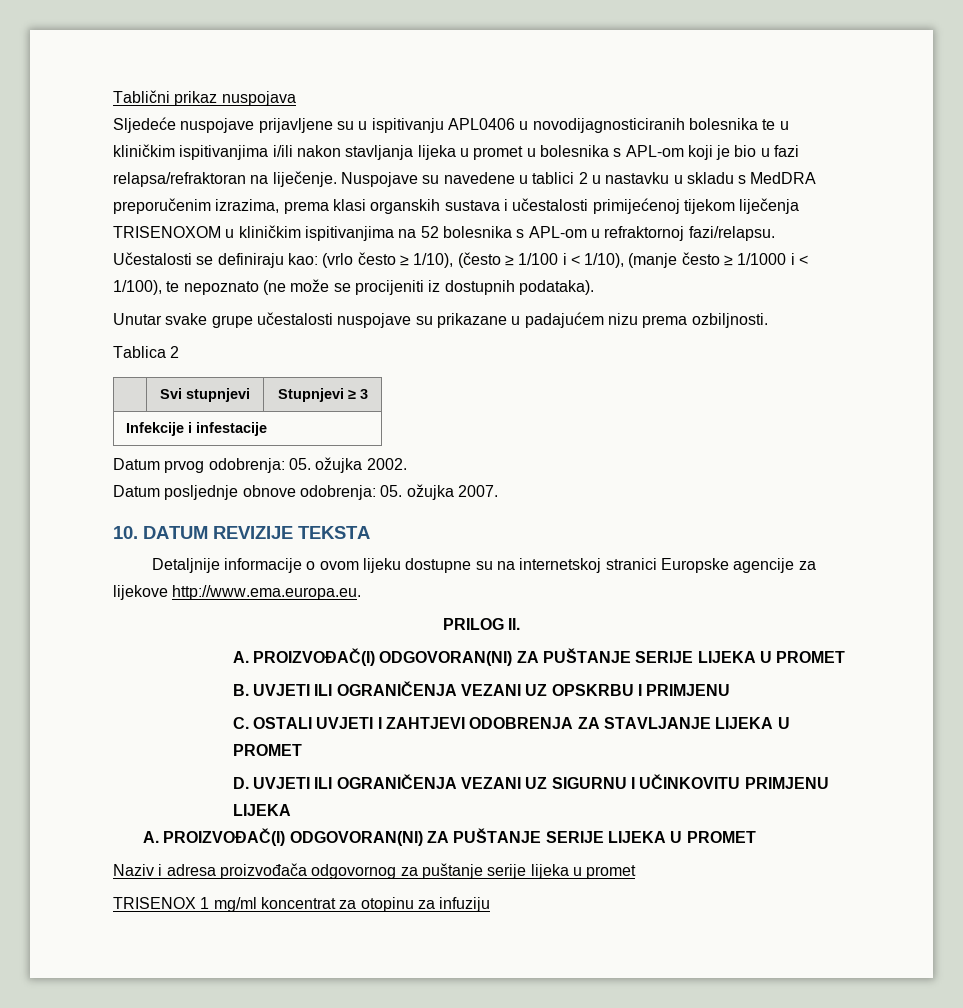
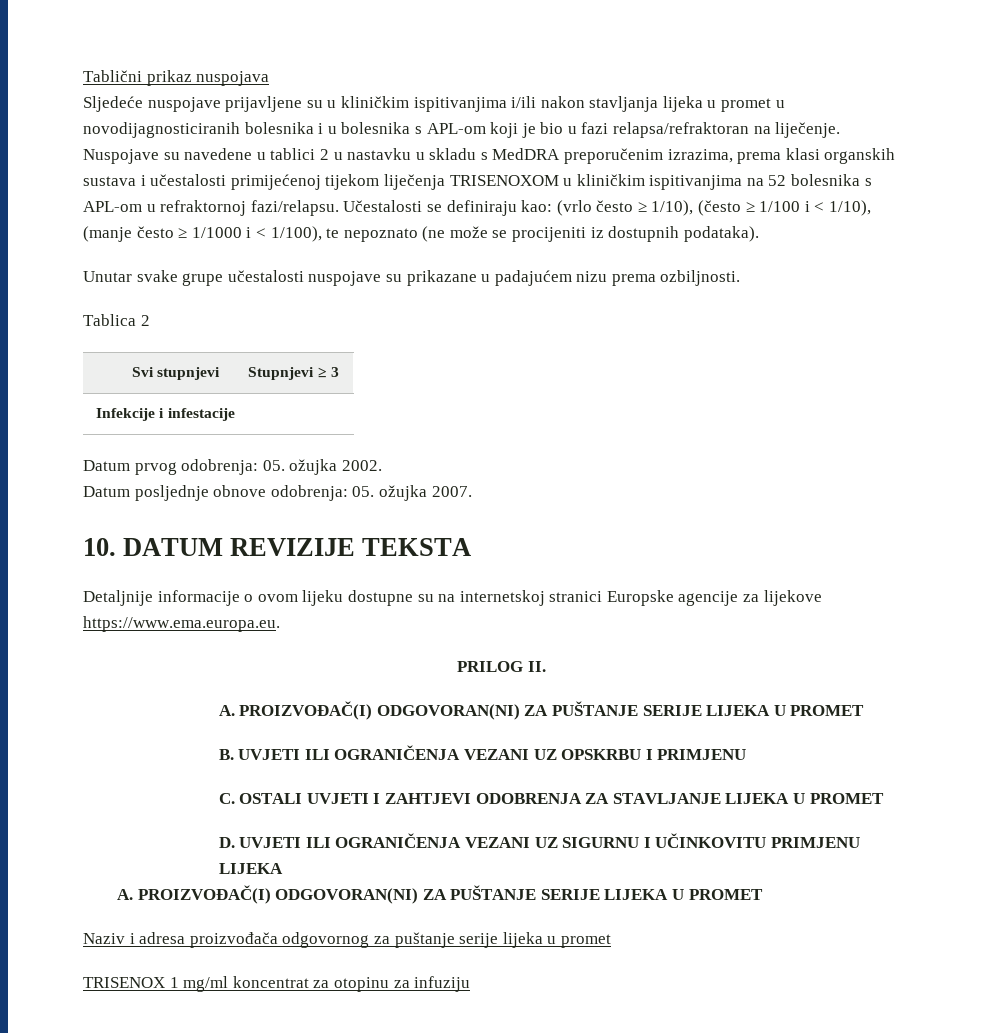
- Sljedeće nuspojave prijavljene su u ispitivanju APL0406 u novodijagnosticiranih bolesnika te u kliničkim ispitivanjima i/ili nakon stavljanja lijeka u promet u bolesnika s APL-om koji je bio u fazi relapsa/refraktoran na liječenje.
+ Sljedeće nuspojave prijavljene su u kliničkim ispitivanjima i/ili nakon stavljanja lijeka u promet u novodijagnosticiranih bolesnika i u bolesnika s APL-om koji je bio u fazi relapsa/refraktoran na liječenje.
- Detaljnije informacije o ovom lijeku dostupne su na internetskoj stranici Europske agencije za lijekove http://www.ema.europa.eu.
+ Detaljnije informacije o ovom lijeku dostupne su na internetskoj stranici Europske agencije za lijekove https://www.ema.europa.eu.

